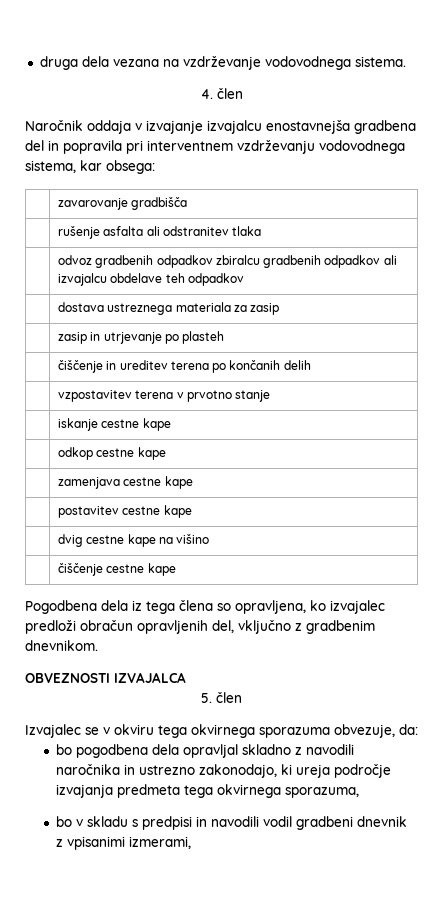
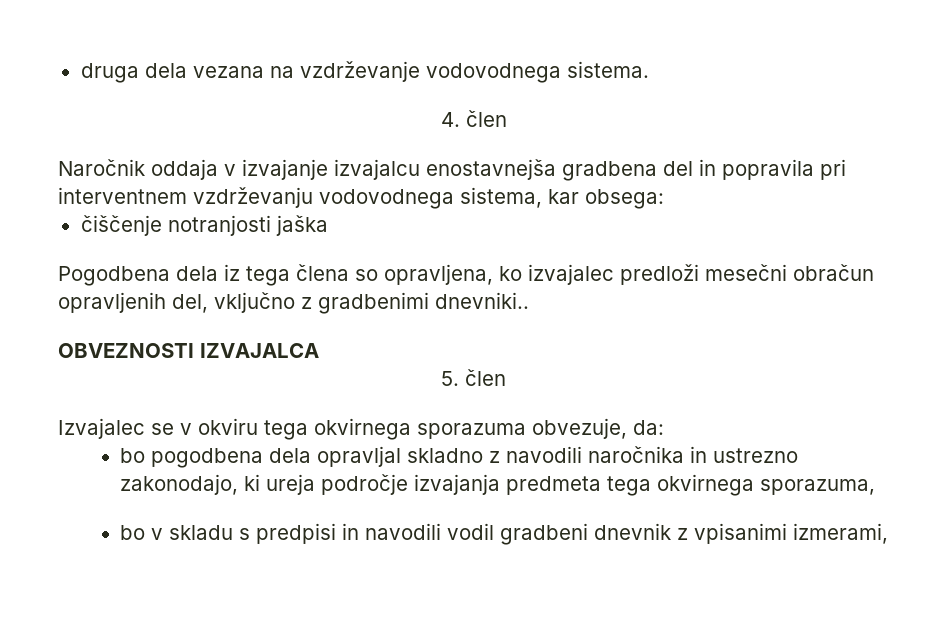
- | zavarovanje gradbišča
- | rušenje asfalta ali odstranitev tlaka
- | odvoz gradbenih odpadkov zbiralcu gradbenih odpadkov ali izvajalcu obdelave teh odpadkov
- | dostava ustreznega materiala za zasip
- | zasip in utrjevanje po plasteh
- | čiščenje in ureditev terena po končanih delih
- | vzpostavitev terena v prvotno stanje
- | iskanje cestne kape
- | odkop cestne kape
- | zamenjava cestne kape
- | postavitev cestne kape
- | dvig cestne kape na višino
- | čiščenje cestne kape
+ čiščenje notranjosti jaška
- Pogodbena dela iz tega člena so opravljena, ko izvajalec predloži obračun opravljenih del, vključno z gradbenim dnevnikom.
+ Pogodbena dela iz tega člena so opravljena, ko izvajalec predloži mesečni obračun opravljenih del, vključno z gradbenimi dnevniki..

